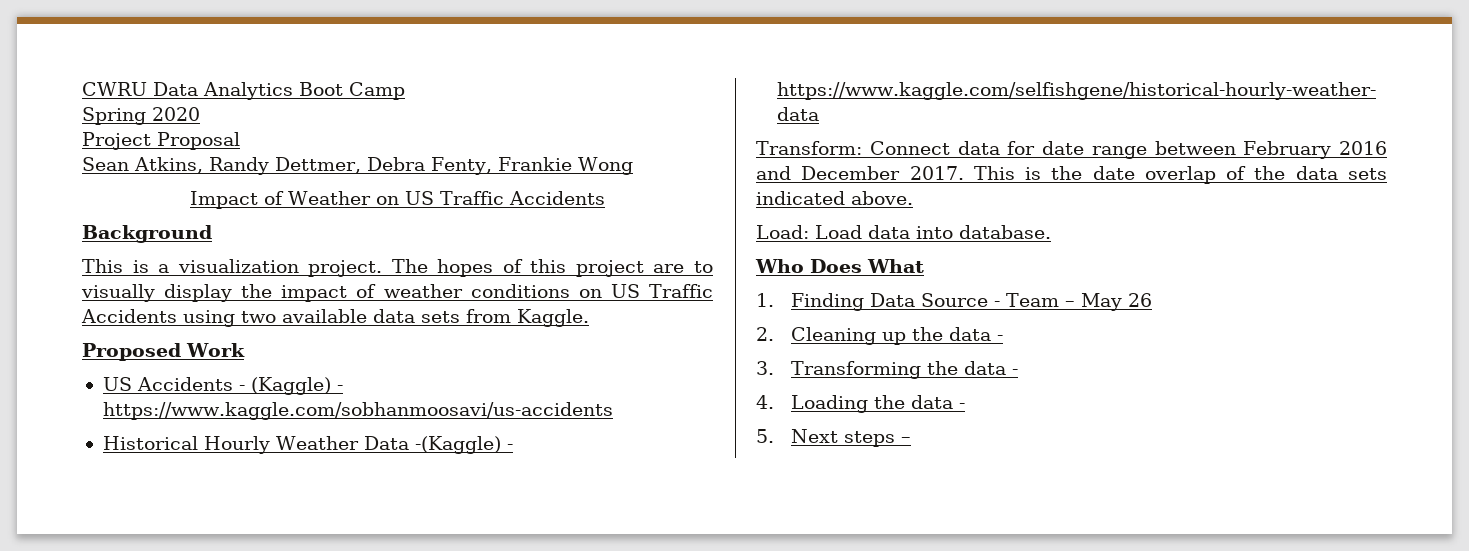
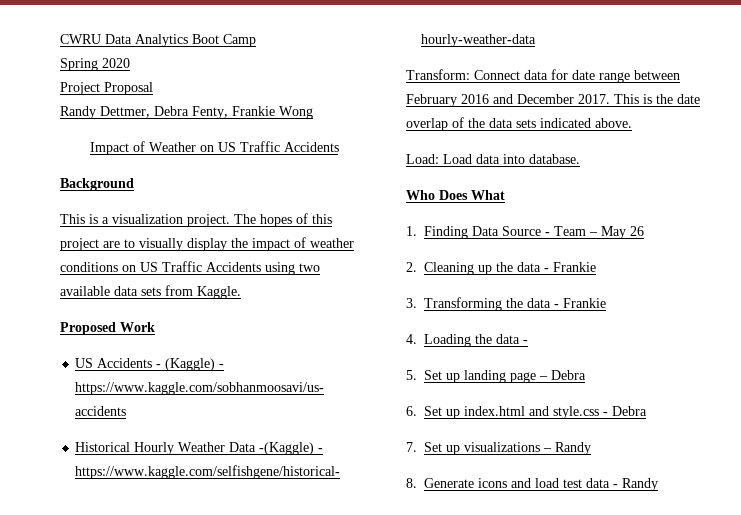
- Sean Atkins, Randy Dettmer, Debra Fenty, Frankie Wong
+ Randy Dettmer, Debra Fenty, Frankie Wong
- 2. Cleaning up the data -
+ 2. Cleaning up the data - Frankie
- 3. Transforming the data -
+ 3. Transforming the data - Frankie
- 5. Next steps –
+ 5. Set up landing page – Debra
+ 6. Set up index.html and style.css - Debra
+ 7. Set up visualizations – Randy
+ 8. Generate icons and load test data - Randy

